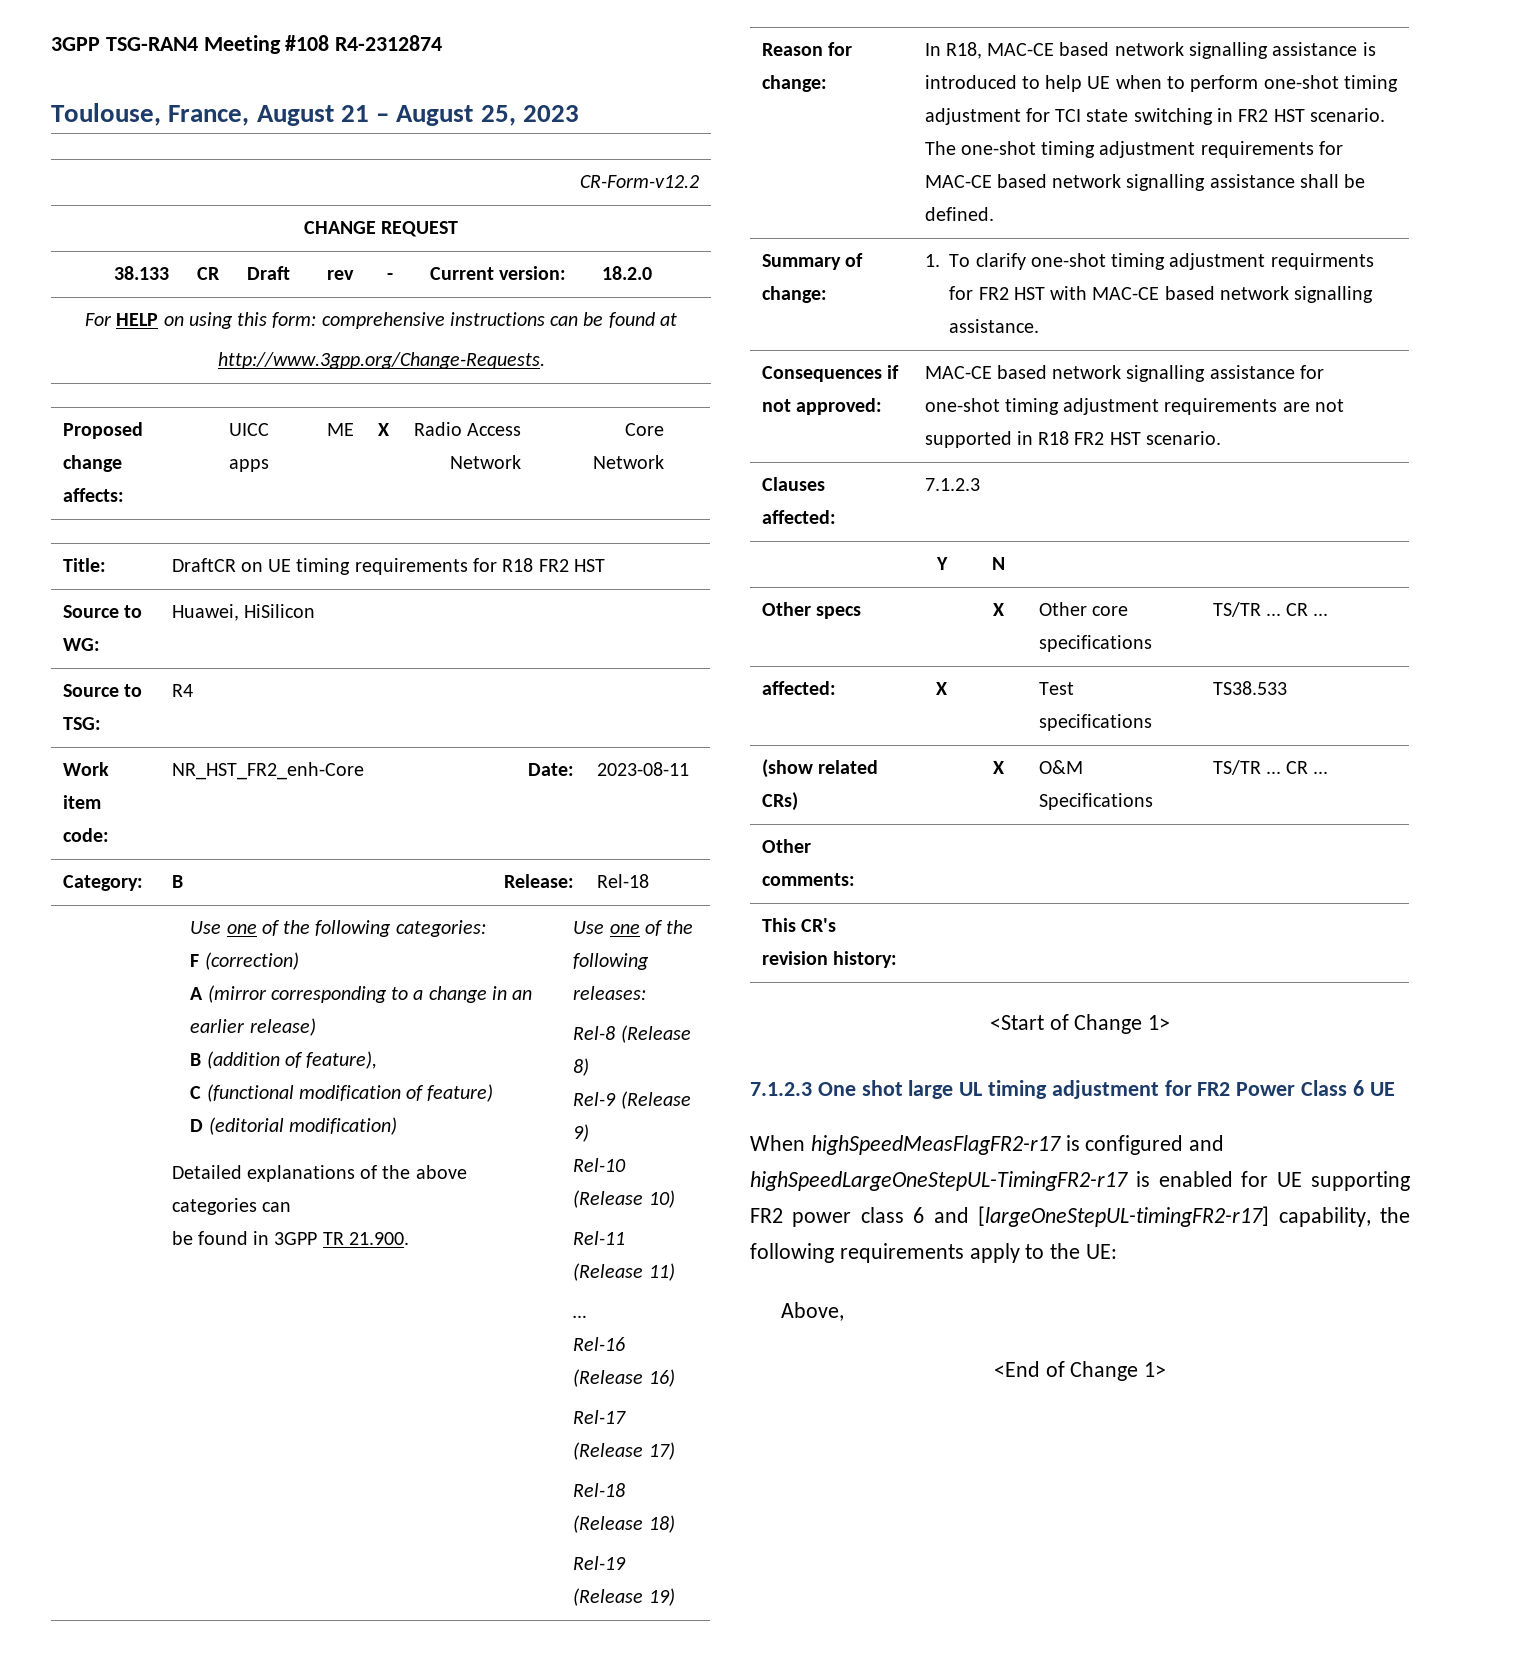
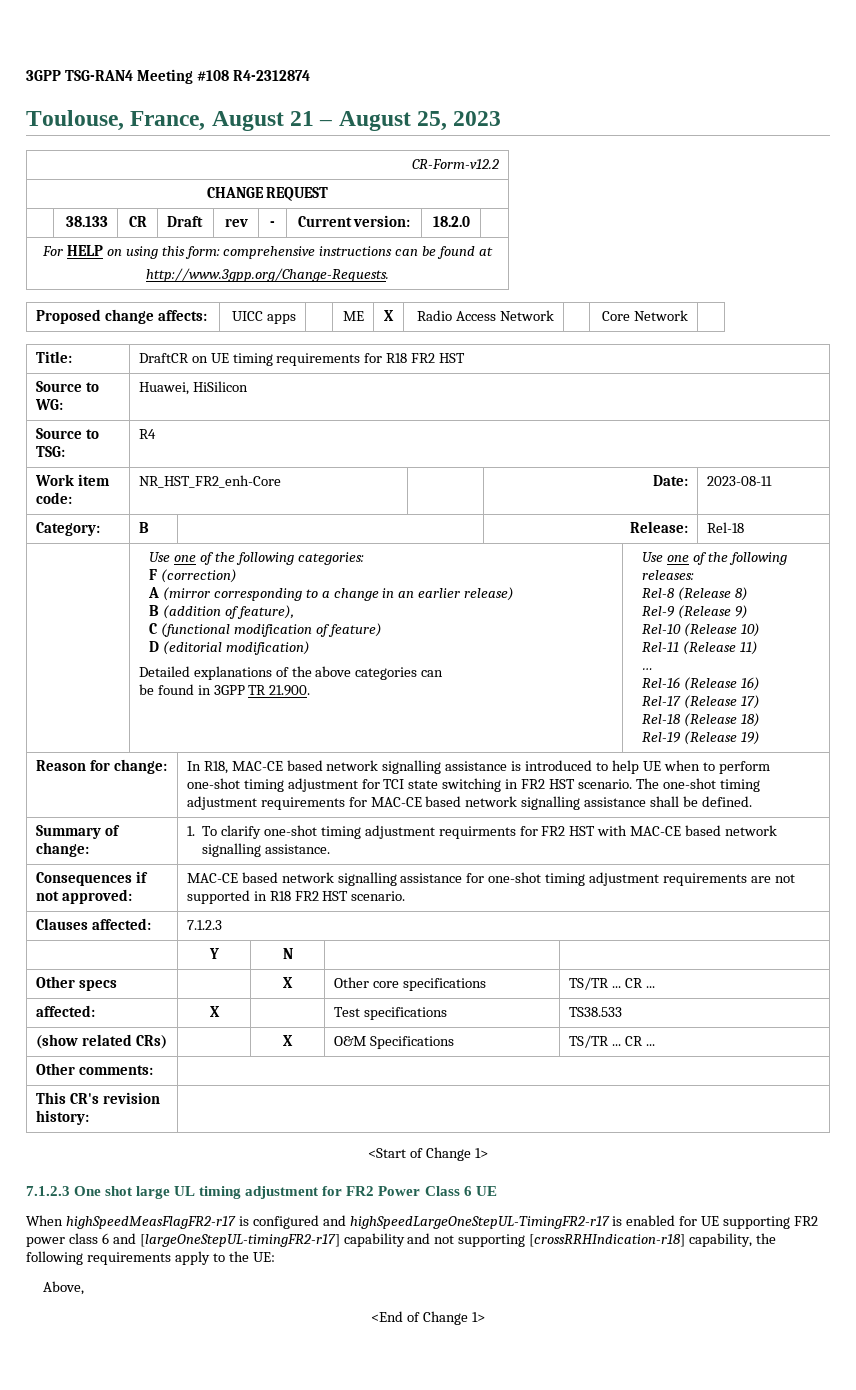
- When highSpeedMeasFlagFR2-r17 is configured and highSpeedLargeOneStepUL-TimingFR2-r17 is enabled for UE supporting FR2 power class 6 and [largeOneStepUL-timingFR2-r17] capability, the following requirements apply to the UE:
+ When highSpeedMeasFlagFR2-r17 is configured and highSpeedLargeOneStepUL-TimingFR2-r17 is enabled for UE supporting FR2 power class 6 and [largeOneStepUL-timingFR2-r17] capability and not supporting [crossRRHIndication-r18] capability, the following requirements apply to the UE:

